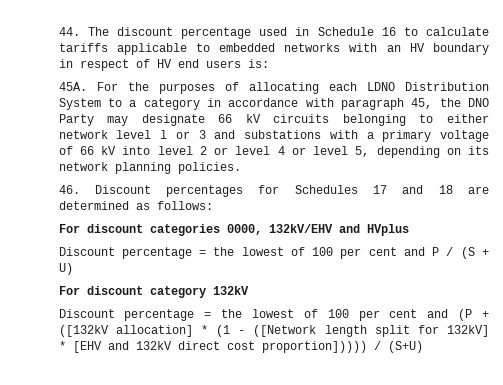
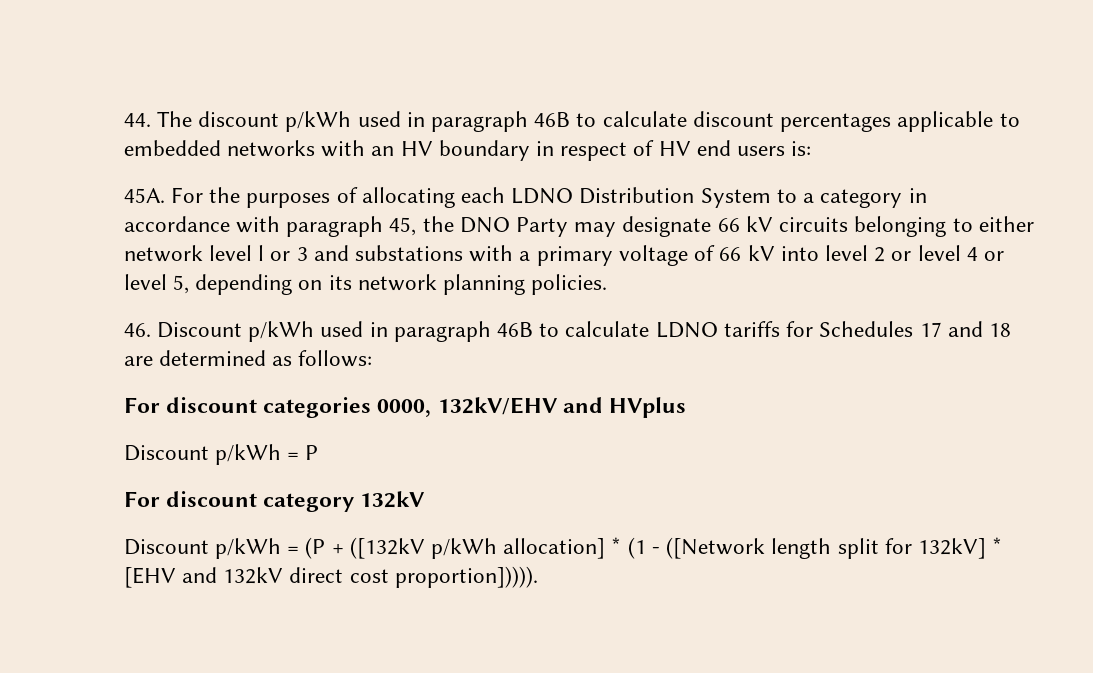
- 44. The discount percentage used in Schedule 16 to calculate tariffs applicable to embedded networks with an HV boundary in respect of HV end users is:
+ 44. The discount p/kWh used in paragraph 46B to calculate discount percentages applicable to embedded networks with an HV boundary in respect of HV end users is:
- 46. Discount percentages for Schedules 17 and 18 are determined as follows:
+ 46. Discount p/kWh used in paragraph 46B to calculate LDNO tariffs for Schedules 17 and 18 are determined as follows:
- Discount percentage = the lowest of 100 per cent and P / (S + U)
+ Discount p/kWh = P
- Discount percentage = the lowest of 100 per cent and (P + ([132kV allocation] * (1 - ([Network length split for 132kV] * [EHV and 132kV direct cost proportion])))) / (S+U)
+ Discount p/kWh = (P + ([132kV p/kWh allocation] * (1 - ([Network length split for 132kV] * [EHV and 132kV direct cost proportion])))).

